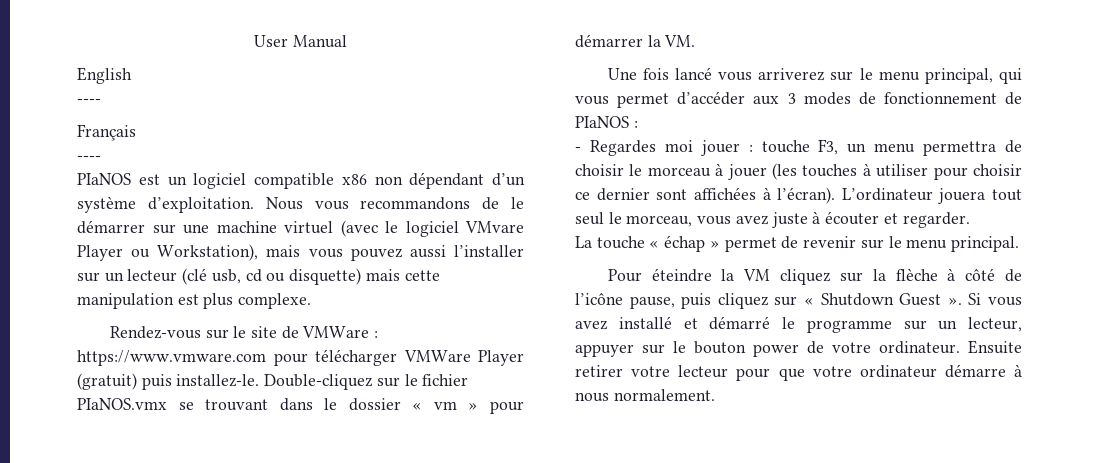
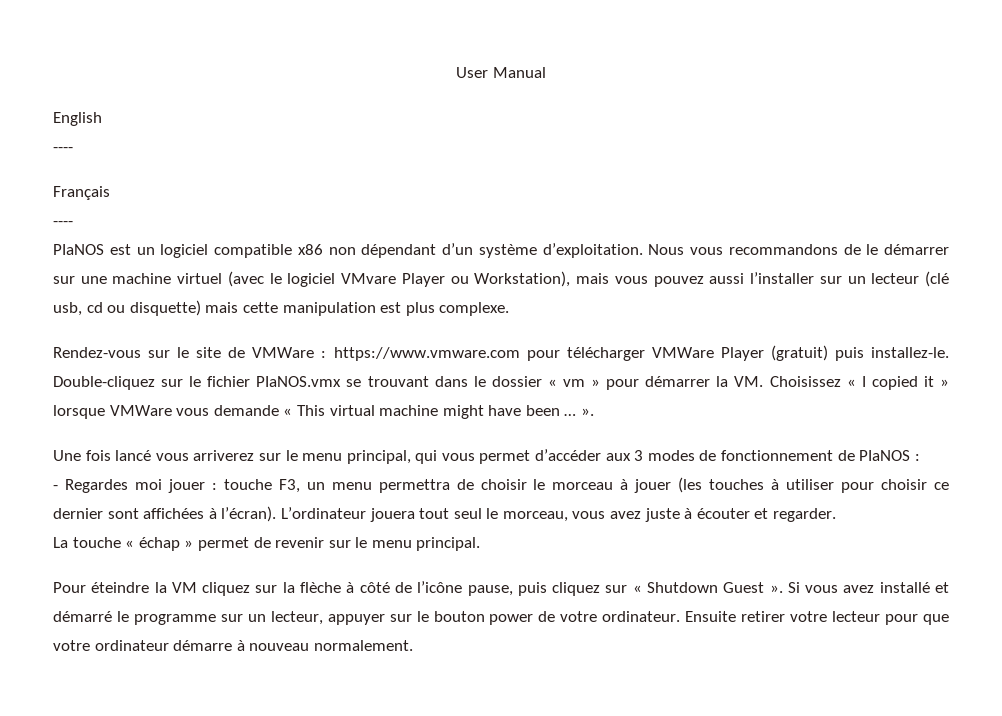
- Double-cliquez sur le fichier PIaNOS.vmx se trouvant dans le dossier « vm » pour démarrer la VM.
+ Double-cliquez sur le fichier PIaNOS.vmx se trouvant dans le dossier « vm » pour démarrer la VM. Choisissez « I copied it » lorsque VMWare vous demande « This virtual machine might have been … ».
- Ensuite retirer votre lecteur pour que votre ordinateur démarre à nous normalement.
+ Ensuite retirer votre lecteur pour que votre ordinateur démarre à nouveau normalement.

